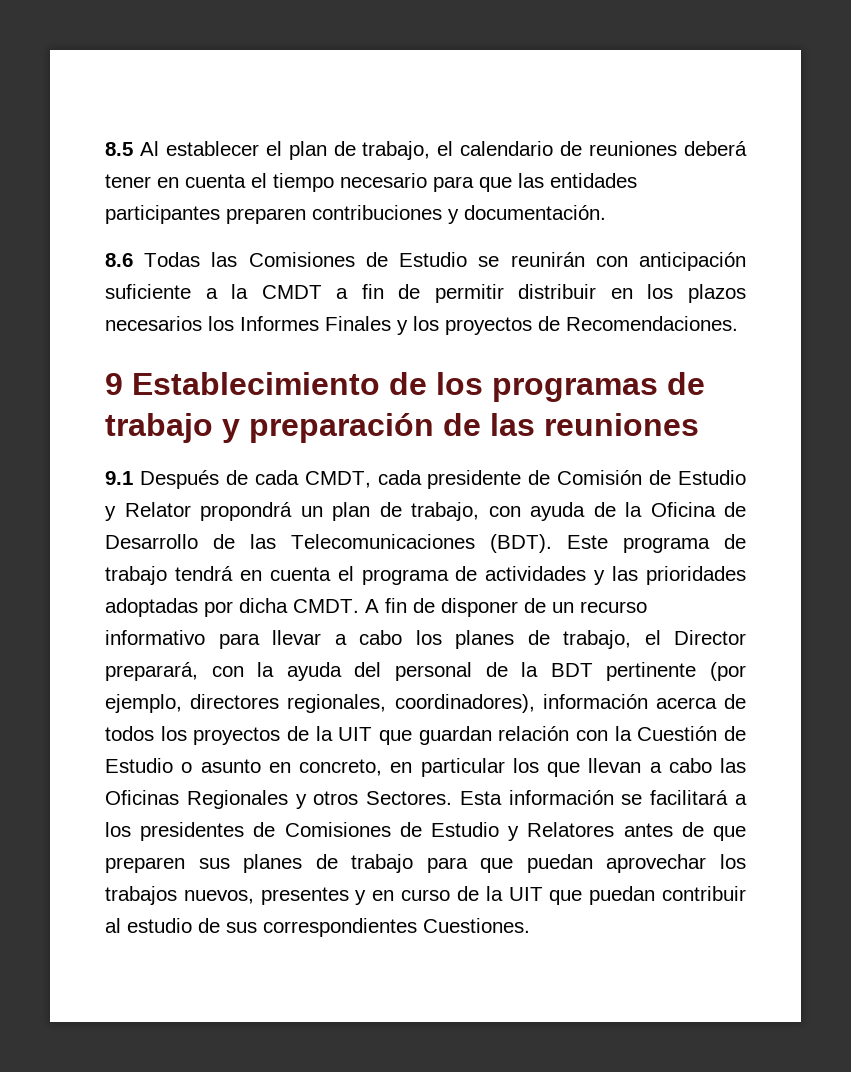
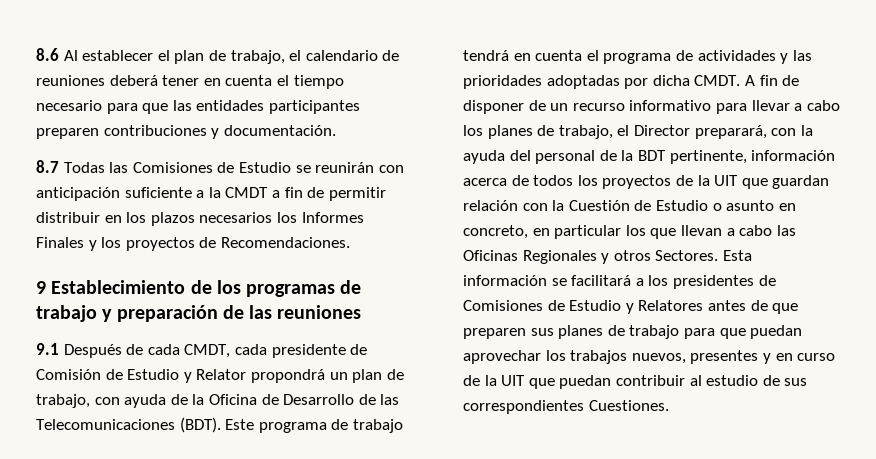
- 8.5 Al establecer el plan de trabajo, el calendario de reuniones deberá tener en cuenta el tiempo necesario para que las entidades participantes preparen contribuciones y documentación.
+ 8.6 Al establecer el plan de trabajo, el calendario de reuniones deberá tener en cuenta el tiempo necesario para que las entidades participantes preparen contribuciones y documentación.
- 8.6 Todas las Comisiones de Estudio se reunirán con anticipación suficiente a la CMDT a fin de permitir distribuir en los plazos necesarios los Informes Finales y los proyectos de Recomendaciones.
+ 8.7 Todas las Comisiones de Estudio se reunirán con anticipación suficiente a la CMDT a fin de permitir distribuir en los plazos necesarios los Informes Finales y los proyectos de Recomendaciones.
- A fin de disponer de un recurso informativo para llevar a cabo los planes de trabajo, el Director preparará, con la ayuda del personal de la BDT pertinente (por ejemplo, directores regionales, coordinadores), información acerca de todos los proyectos de la UIT que guardan relación con la Cuestión de Estudio o asunto en concreto, en particular los que llevan a cabo las Oficinas Regionales y otros Sectores.
+ A fin de disponer de un recurso informativo para llevar a cabo los planes de trabajo, el Director preparará, con la ayuda del personal de la BDT pertinente, información acerca de todos los proyectos de la UIT que guardan relación con la Cuestión de Estudio o asunto en concreto, en particular los que llevan a cabo las Oficinas Regionales y otros Sectores.

